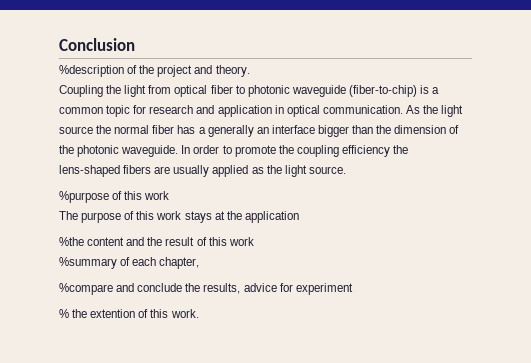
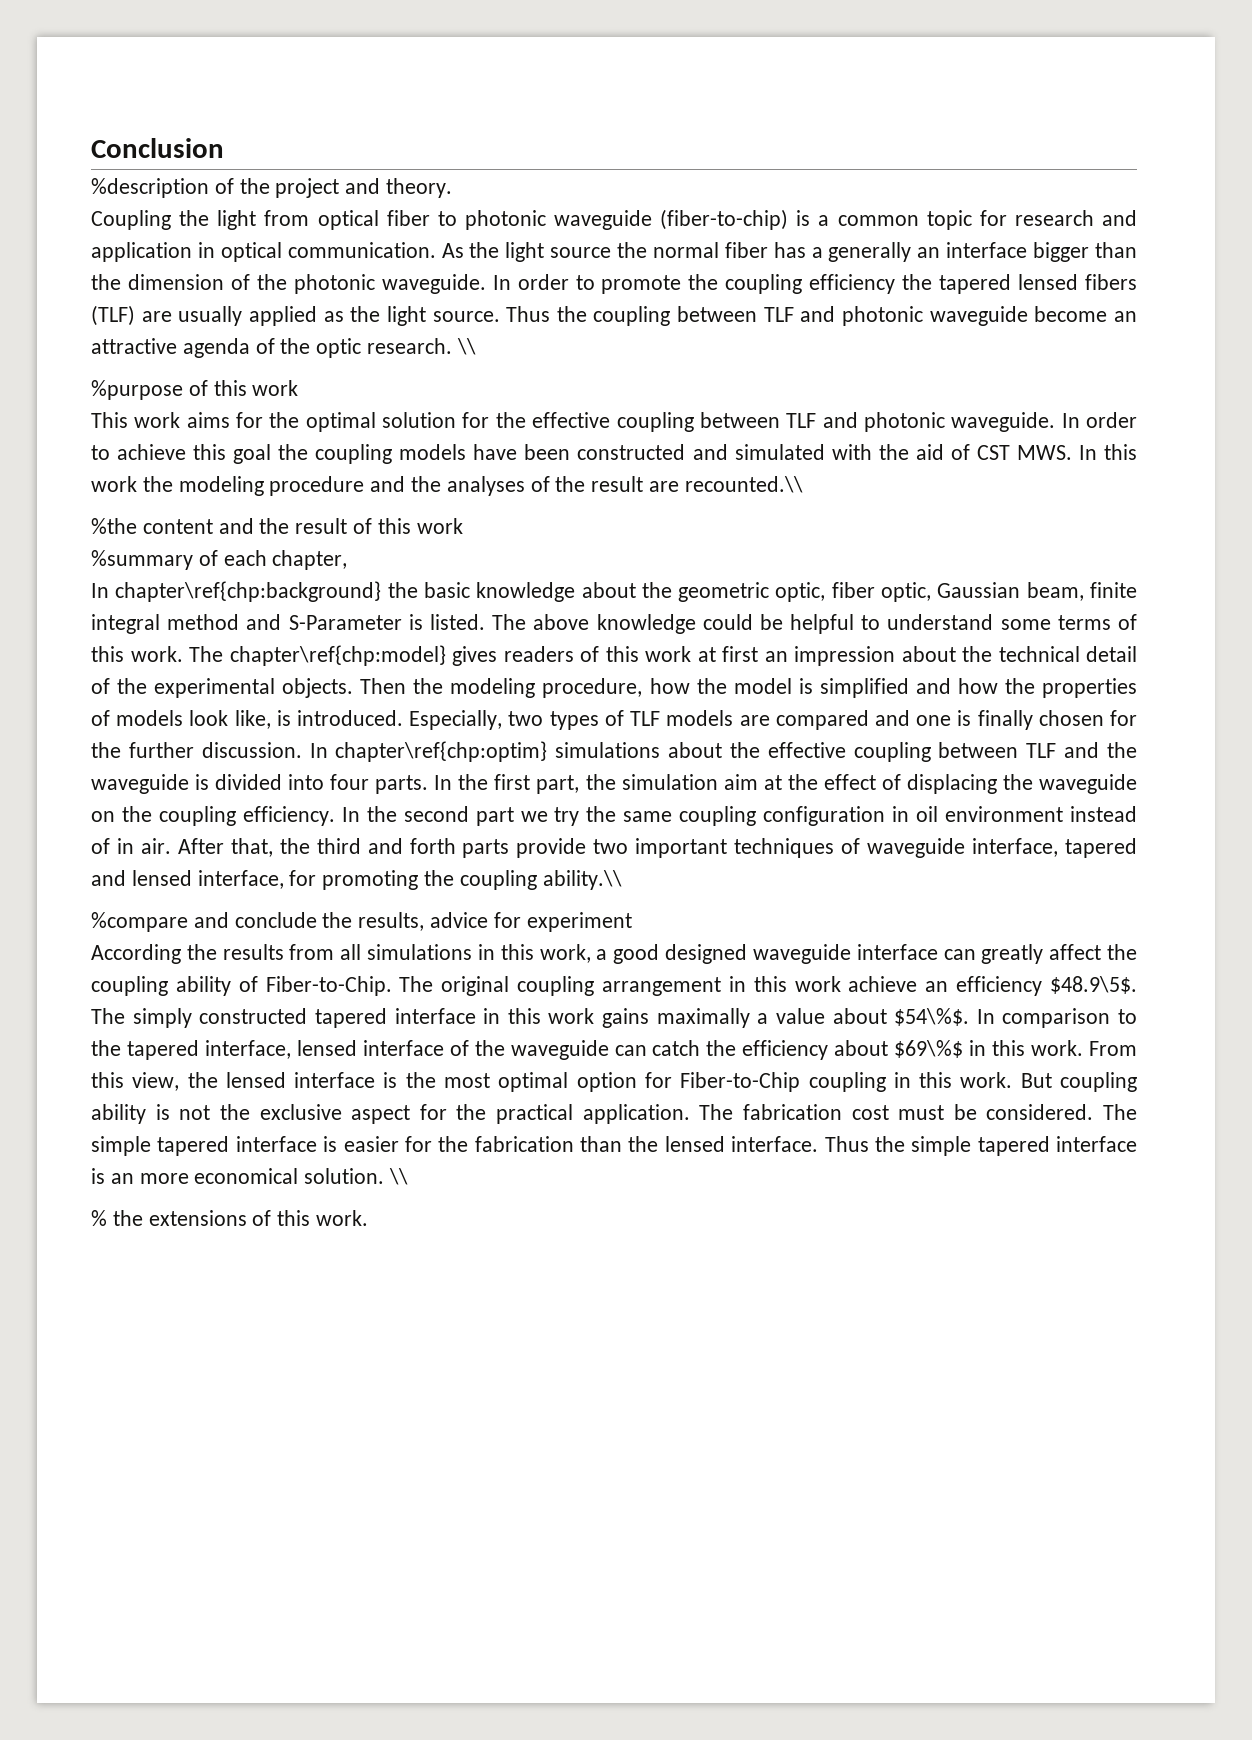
- In order to promote the coupling efficiency the lens-shaped fibers are usually applied as the light source.
+ In order to promote the coupling efficiency the tapered lensed fibers (TLF) are usually applied as the light source. Thus the coupling between TLF and photonic waveguide become an attractive agenda of the optic research. \\
  %purpose of this work
- The purpose of this work stays at the application
+ This work aims for the optimal solution for the effective coupling between TLF and photonic waveguide. In order to achieve this goal the coupling models have been constructed and simulated with the aid of CST MWS. In this work the modeling procedure and the analyses of the result are recounted.\\
+ In chapter\ref{chp:background} the basic knowledge about the geometric optic, fiber optic, Gaussian beam, finite integral method and S-Parameter is listed. The above knowledge could be helpful to understand some terms of this work. The chapter\ref{chp:model} gives readers of this work at first an impression about the technical detail of the experimental objects. Then the modeling procedure, how the model is simplified and how the properties of models look like, is introduced. Especially, two types of TLF models are compared and one is finally chosen for the further discussion. In chapter\ref{chp:optim} simulations about the effective coupling between TLF and the waveguide is divided into four parts. In the first part, the simulation aim at the effect of displacing the waveguide on the coupling efficiency. In the second part we try the same coupling configuration in oil environment instead of in air. After that, the third and forth parts provide two important techniques of waveguide interface, tapered and lensed interface, for promoting the coupling ability.\\
+ According the results from all simulations in this work, a good designed waveguide interface can greatly affect the coupling ability of Fiber-to-Chip. The original coupling arrangement in this work achieve an efficiency $48.9\5$. The simply constructed tapered interface in this work gains maximally a value about $54\%$. In comparison to the tapered interface, lensed interface of the waveguide can catch the efficiency about $69\%$ in this work. From this view, the lensed interface is the most optimal option for Fiber-to-Chip coupling in this work. But coupling ability is not the exclusive aspect for the practical application. The fabrication cost must be considered. The simple tapered interface is easier for the fabrication than the lensed interface. Thus the simple tapered interface is an more economical solution. \\
- % the extention of this work.
+ % the extensions of this work.

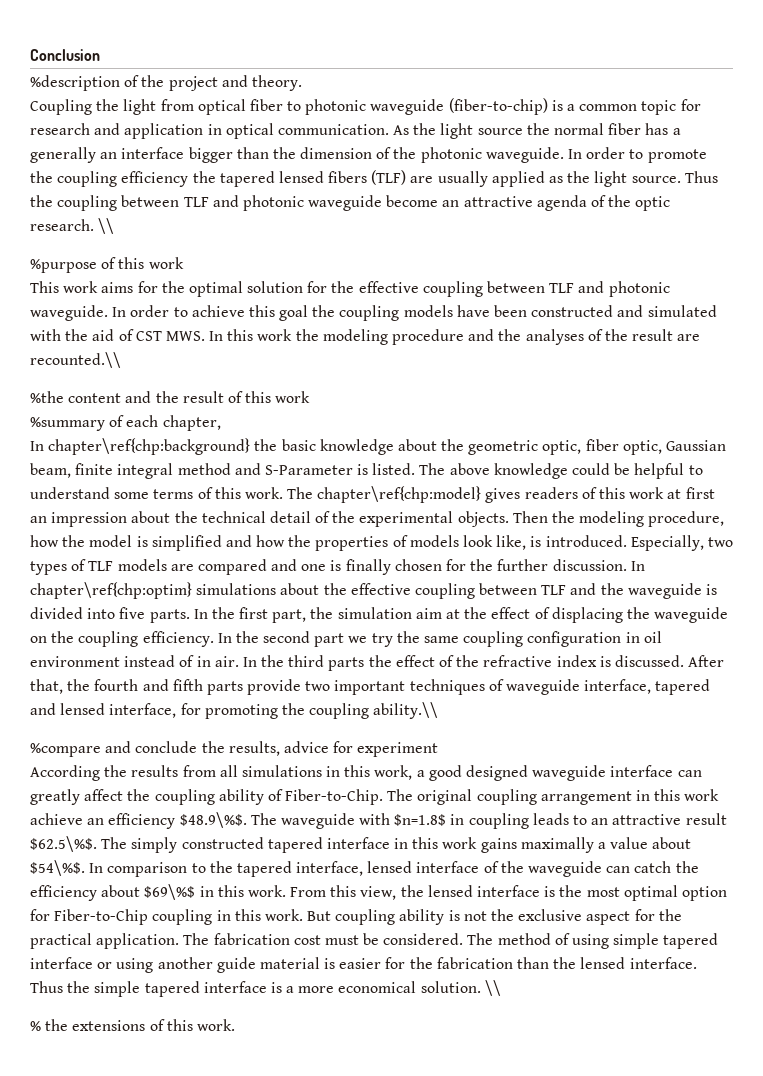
- In chapter\ref{chp:optim} simulations about the effective coupling between TLF and the waveguide is divided into four parts.
+ In chapter\ref{chp:optim} simulations about the effective coupling between TLF and the waveguide is divided into five parts.
- After that, the third and forth parts provide two important techniques of waveguide interface, tapered and lensed interface, for promoting the coupling ability.\\
+ In the third parts the effect of the refractive index is discussed. After that, the fourth and fifth parts provide two important techniques of waveguide interface, tapered and lensed interface, for promoting the coupling ability.\\
- The original coupling arrangement in this work achieve an efficiency $48.9\5$. The simply constructed tapered interface in this work gains maximally a value about $54\%$.
+ The original coupling arrangement in this work achieve an efficiency $48.9\%$. The waveguide with $n=1.8$ in coupling leads to an attractive result $62.5\%$. The simply constructed tapered interface in this work gains maximally a value about $54\%$.
- The simple tapered interface is easier for the fabrication than the lensed interface.
+ The method of using simple tapered interface or using another guide material is easier for the fabrication than the lensed interface.
- Thus the simple tapered interface is an more economical solution.
+ Thus the simple tapered interface is a more economical solution.

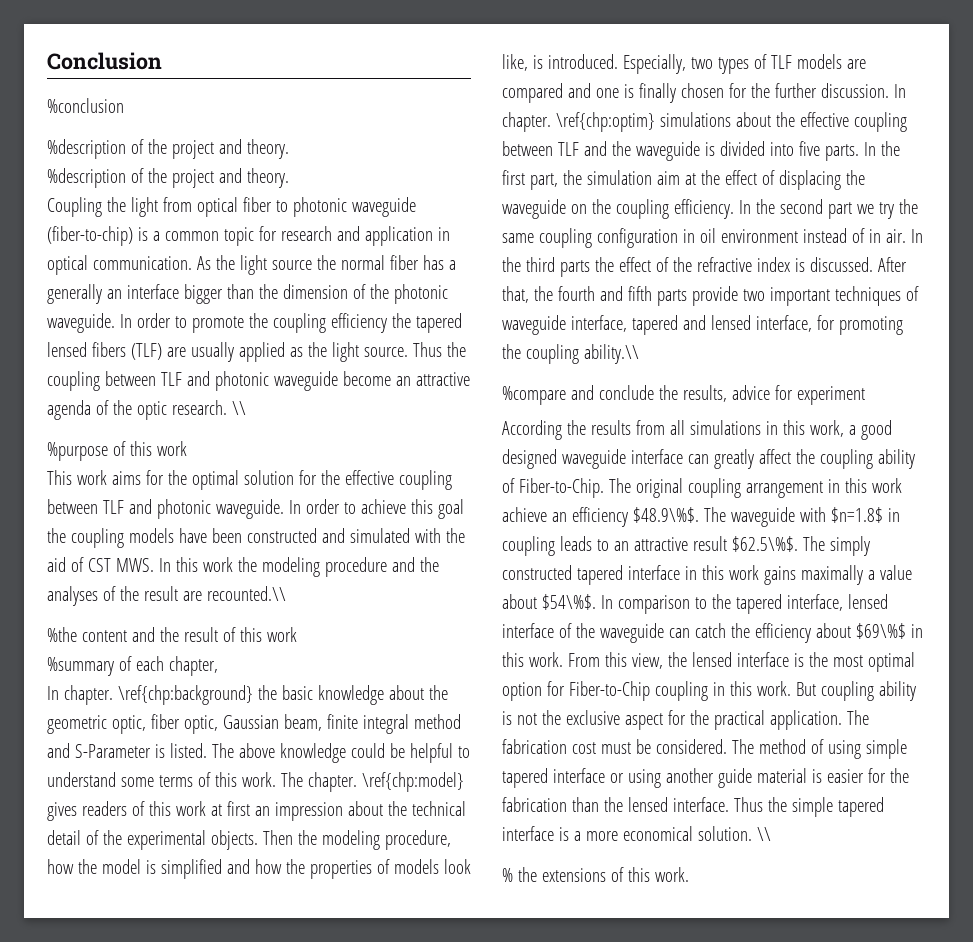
+ %conclusion
+ %description of the project and theory.
- In chapter\ref{chp:background} the basic knowledge about the geometric optic, fiber optic, Gaussian beam, finite integral method and S-Parameter is listed.
+ In chapter. \ref{chp:background} the basic knowledge about the geometric optic, fiber optic, Gaussian beam, finite integral method and S-Parameter is listed.
- The chapter\ref{chp:model} gives readers of this work at first an impression about the technical detail of the experimental objects.
+ The chapter. \ref{chp:model} gives readers of this work at first an impression about the technical detail of the experimental objects.
- In chapter\ref{chp:optim} simulations about the effective coupling between TLF and the waveguide is divided into five parts.
+ In chapter. \ref{chp:optim} simulations about the effective coupling between TLF and the waveguide is divided into five parts.

